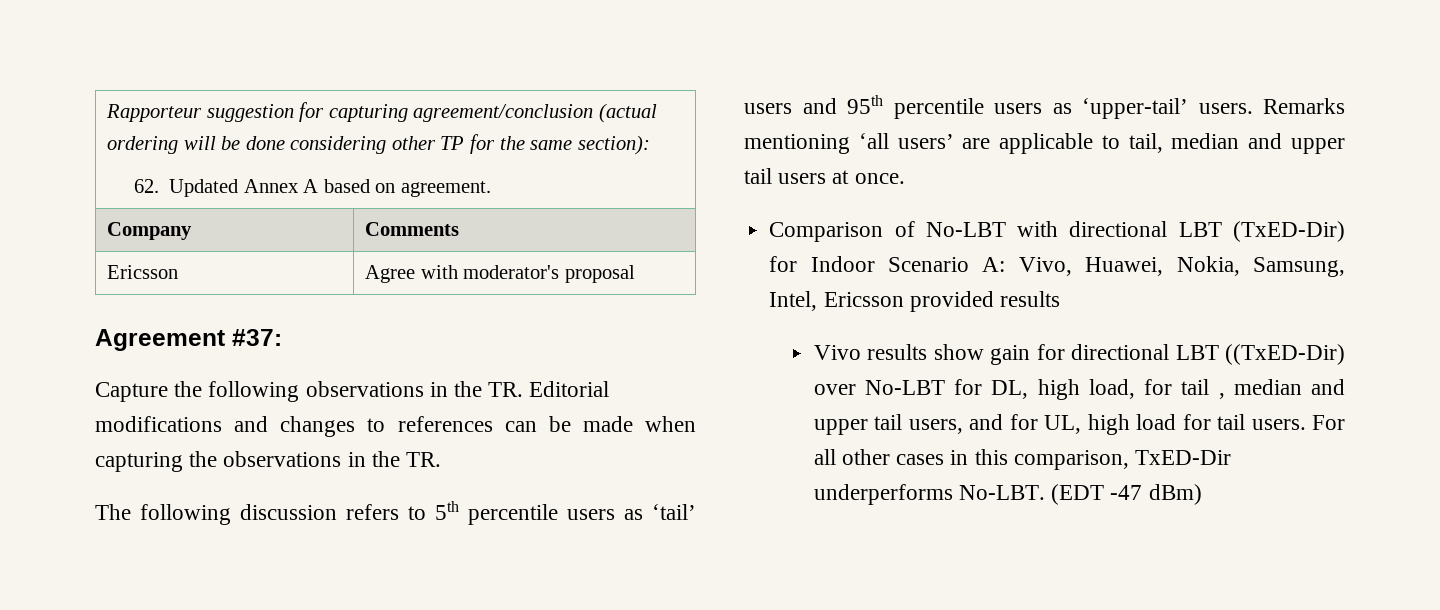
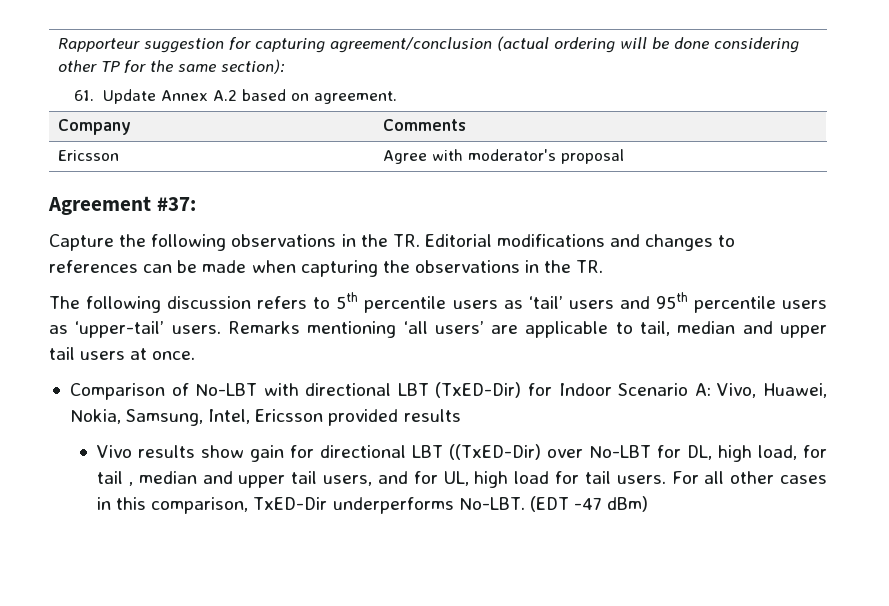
  Rapporteur suggestion for capturing agreement/conclusion (actual ordering will be done considering other TP for the same section):
- 62. Updated Annex A based on agreement.
+ 61. Update Annex A.2 based on agreement.

